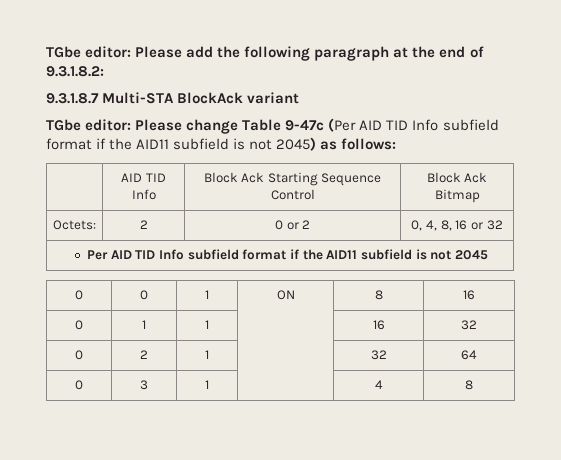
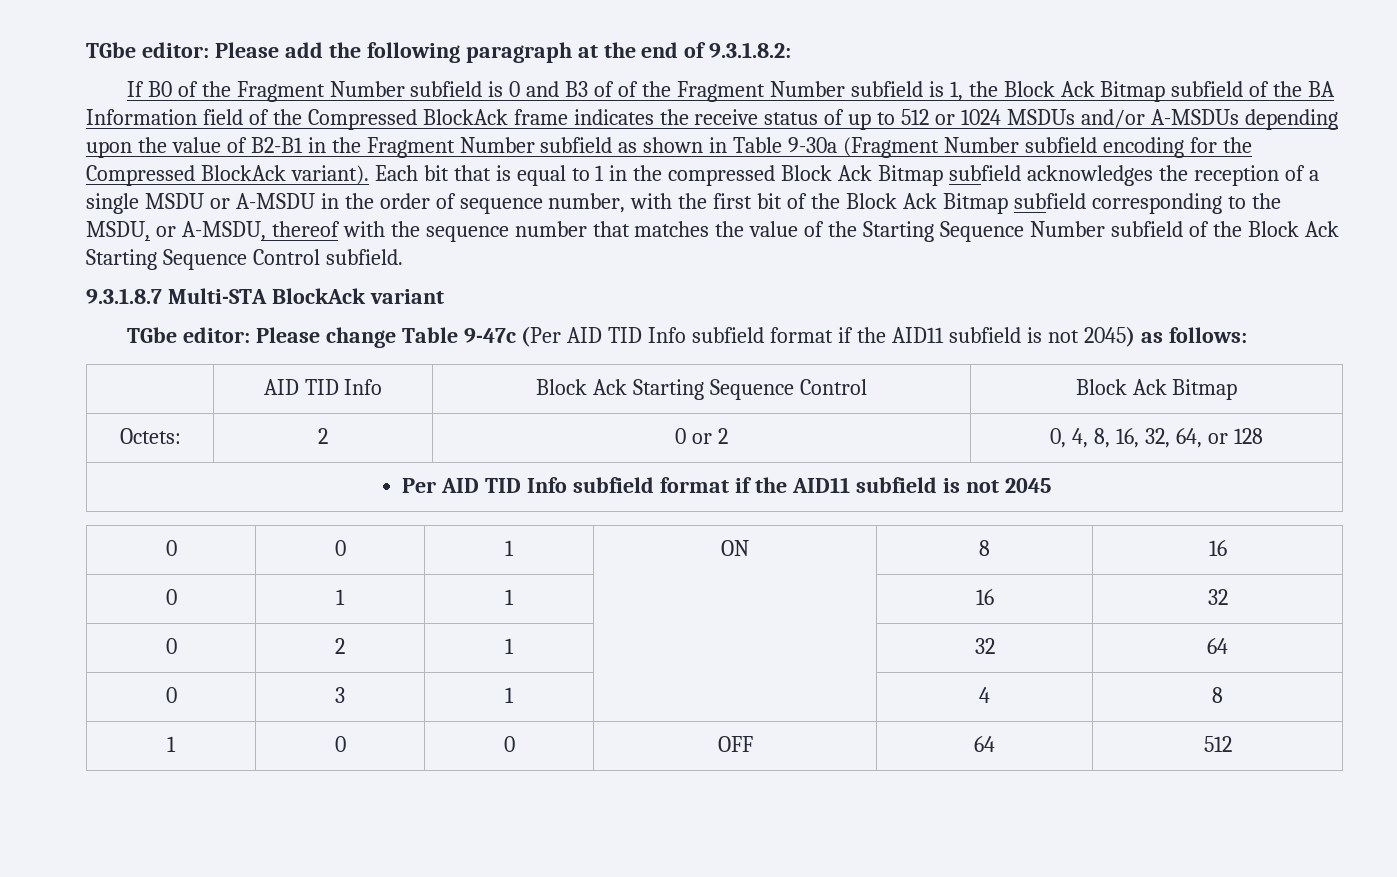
+ If B0 of the Fragment Number subfield is 0 and B3 of of the Fragment Number subfield is 1, the Block Ack Bitmap subfield of the BA Information field of the Compressed BlockAck frame indicates the receive status of up to 512 or 1024 MSDUs and/or A-MSDUs depending upon the value of B2-B1 in the Fragment Number subfield as shown in Table 9-30a (Fragment Number subfield encoding for the Compressed BlockAck variant). Each bit that is equal to 1 in the compressed Block Ack Bitmap subfield acknowledges the reception of a single MSDU or A-MSDU in the order of sequence number, with the first bit of the Block Ack Bitmap subfield corresponding to the MSDU, or A-MSDU, thereof with the sequence number that matches the value of the Starting Sequence Number subfield of the Block Ack Starting Sequence Control subfield.
- Octets: | 2 | 0 or 2 | 0, 4, 8, 16 or 32
+ Octets: | 2 | 0 or 2 | 0, 4, 8, 16, 32, 64, or 128
+ 1 | 0 | 0 | OFF | 64 | 512

